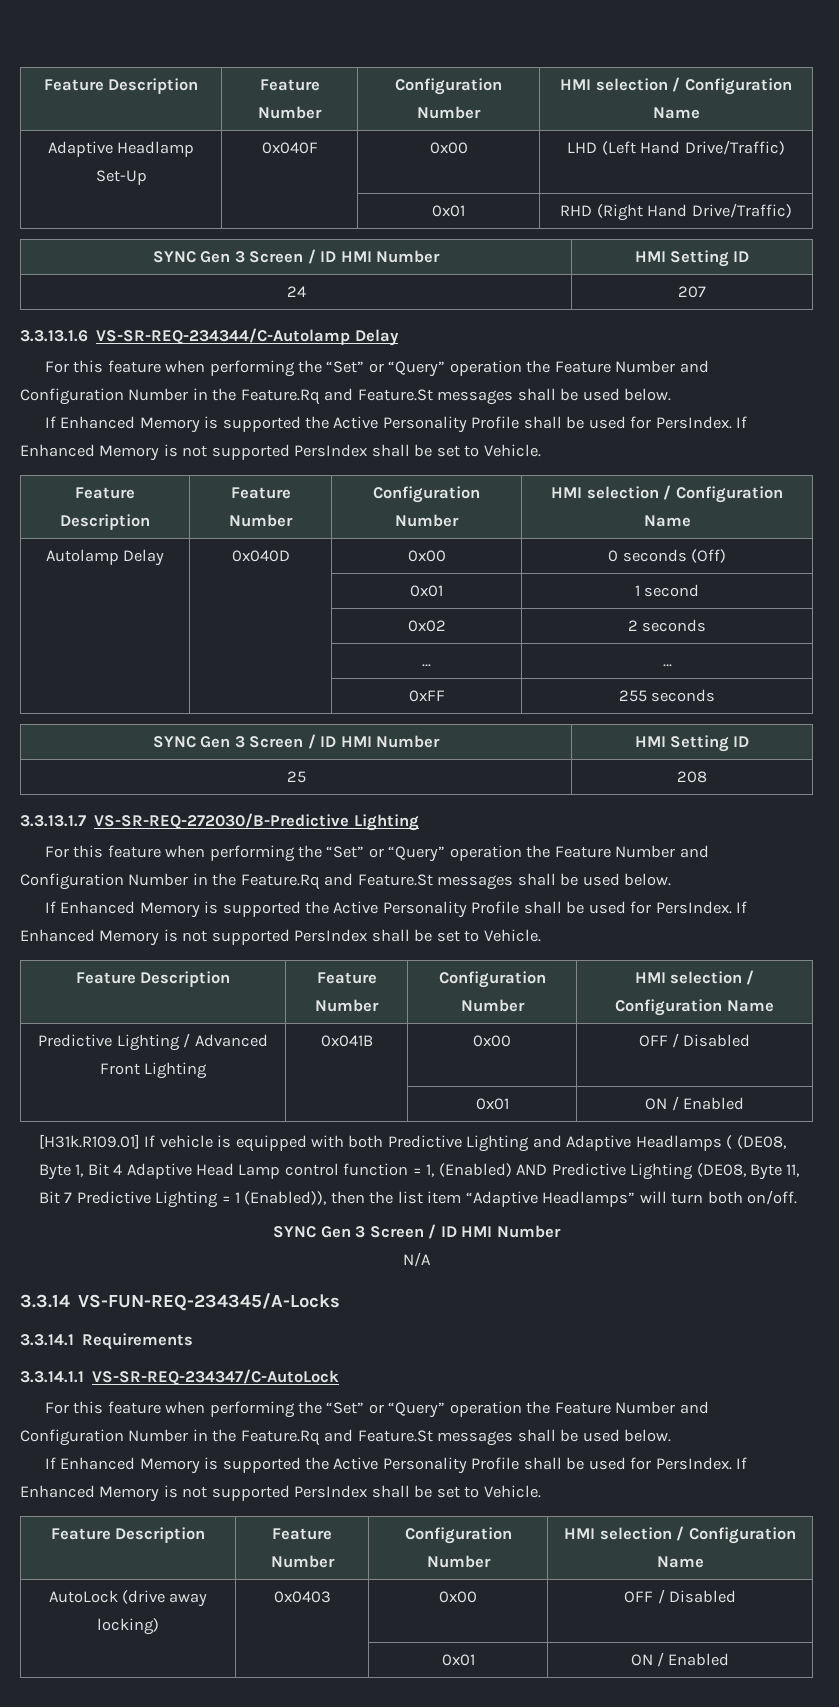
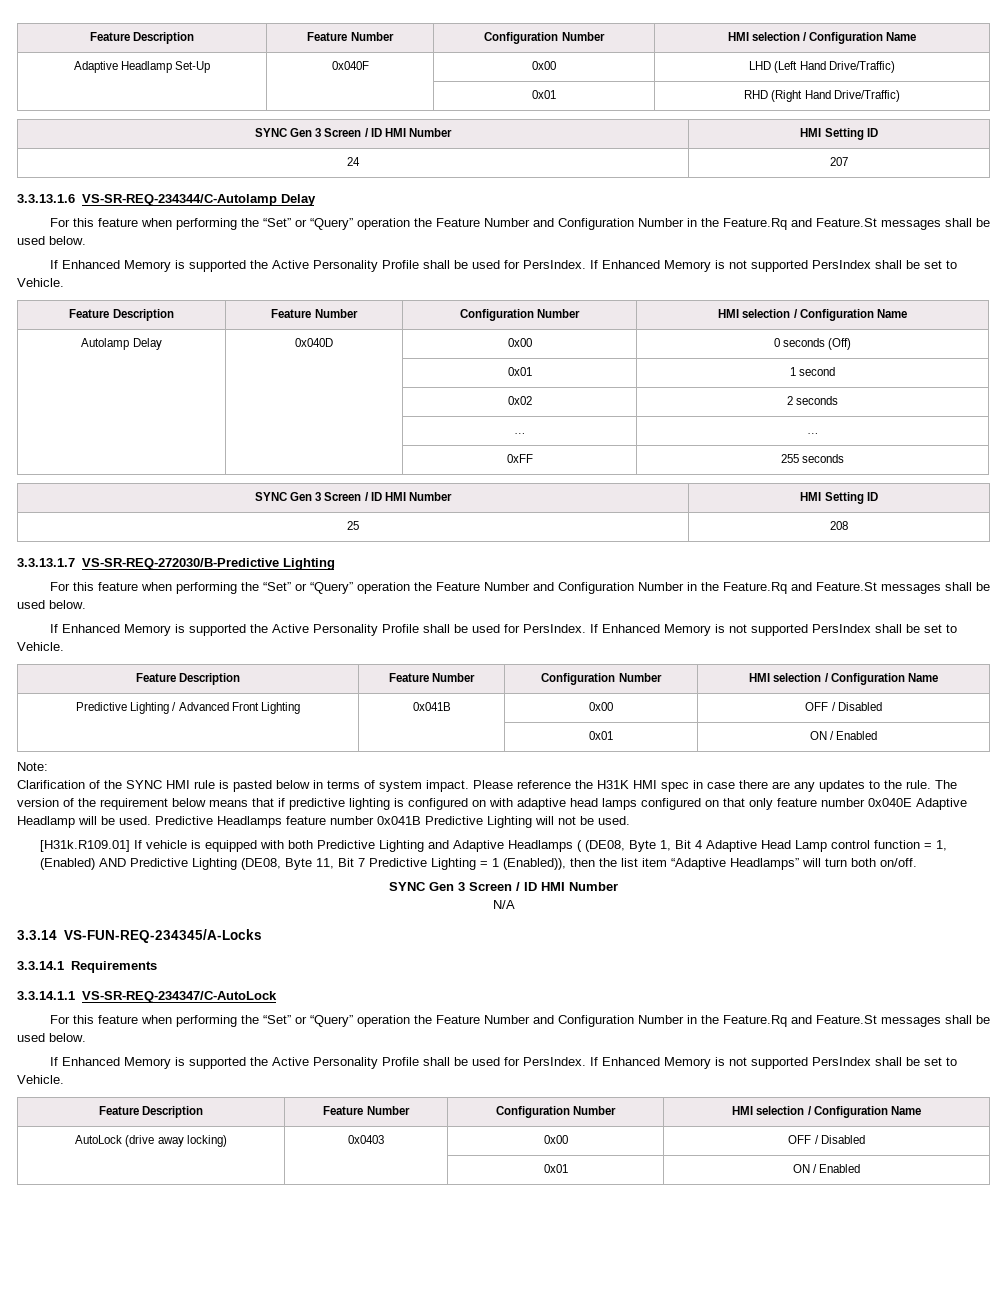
+ Note:
+ Clarification of the SYNC HMI rule is pasted below in terms of system impact. Please reference the H31K HMI spec in case there are any updates to the rule. The version of the requirement below means that if predictive lighting is configured on with adaptive head lamps configured on that only feature number 0x040E Adaptive Headlamp will be used. Predictive Headlamps feature number 0x041B Predictive Lighting will not be used.

